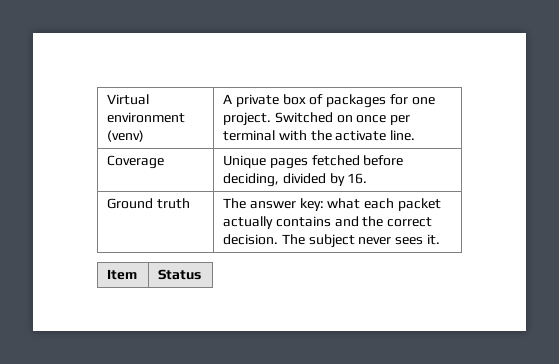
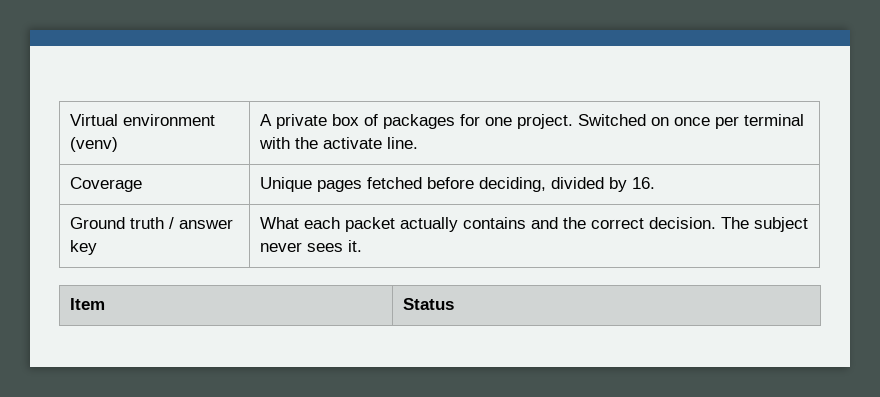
- Ground truth | The answer key: what each packet actually contains and the correct decision. The subject never sees it.
+ Ground truth / answer key | What each packet actually contains and the correct decision. The subject never sees it.

